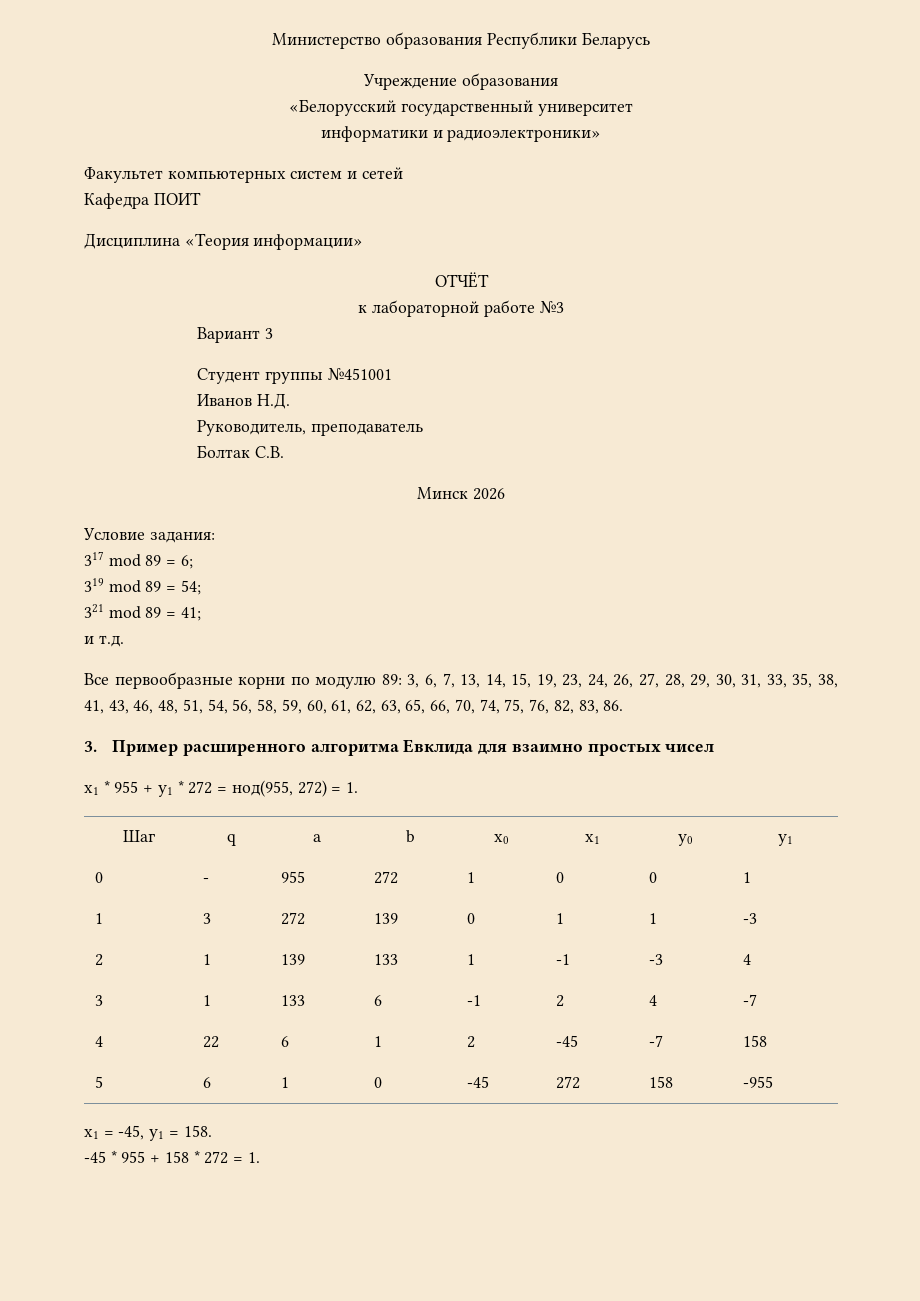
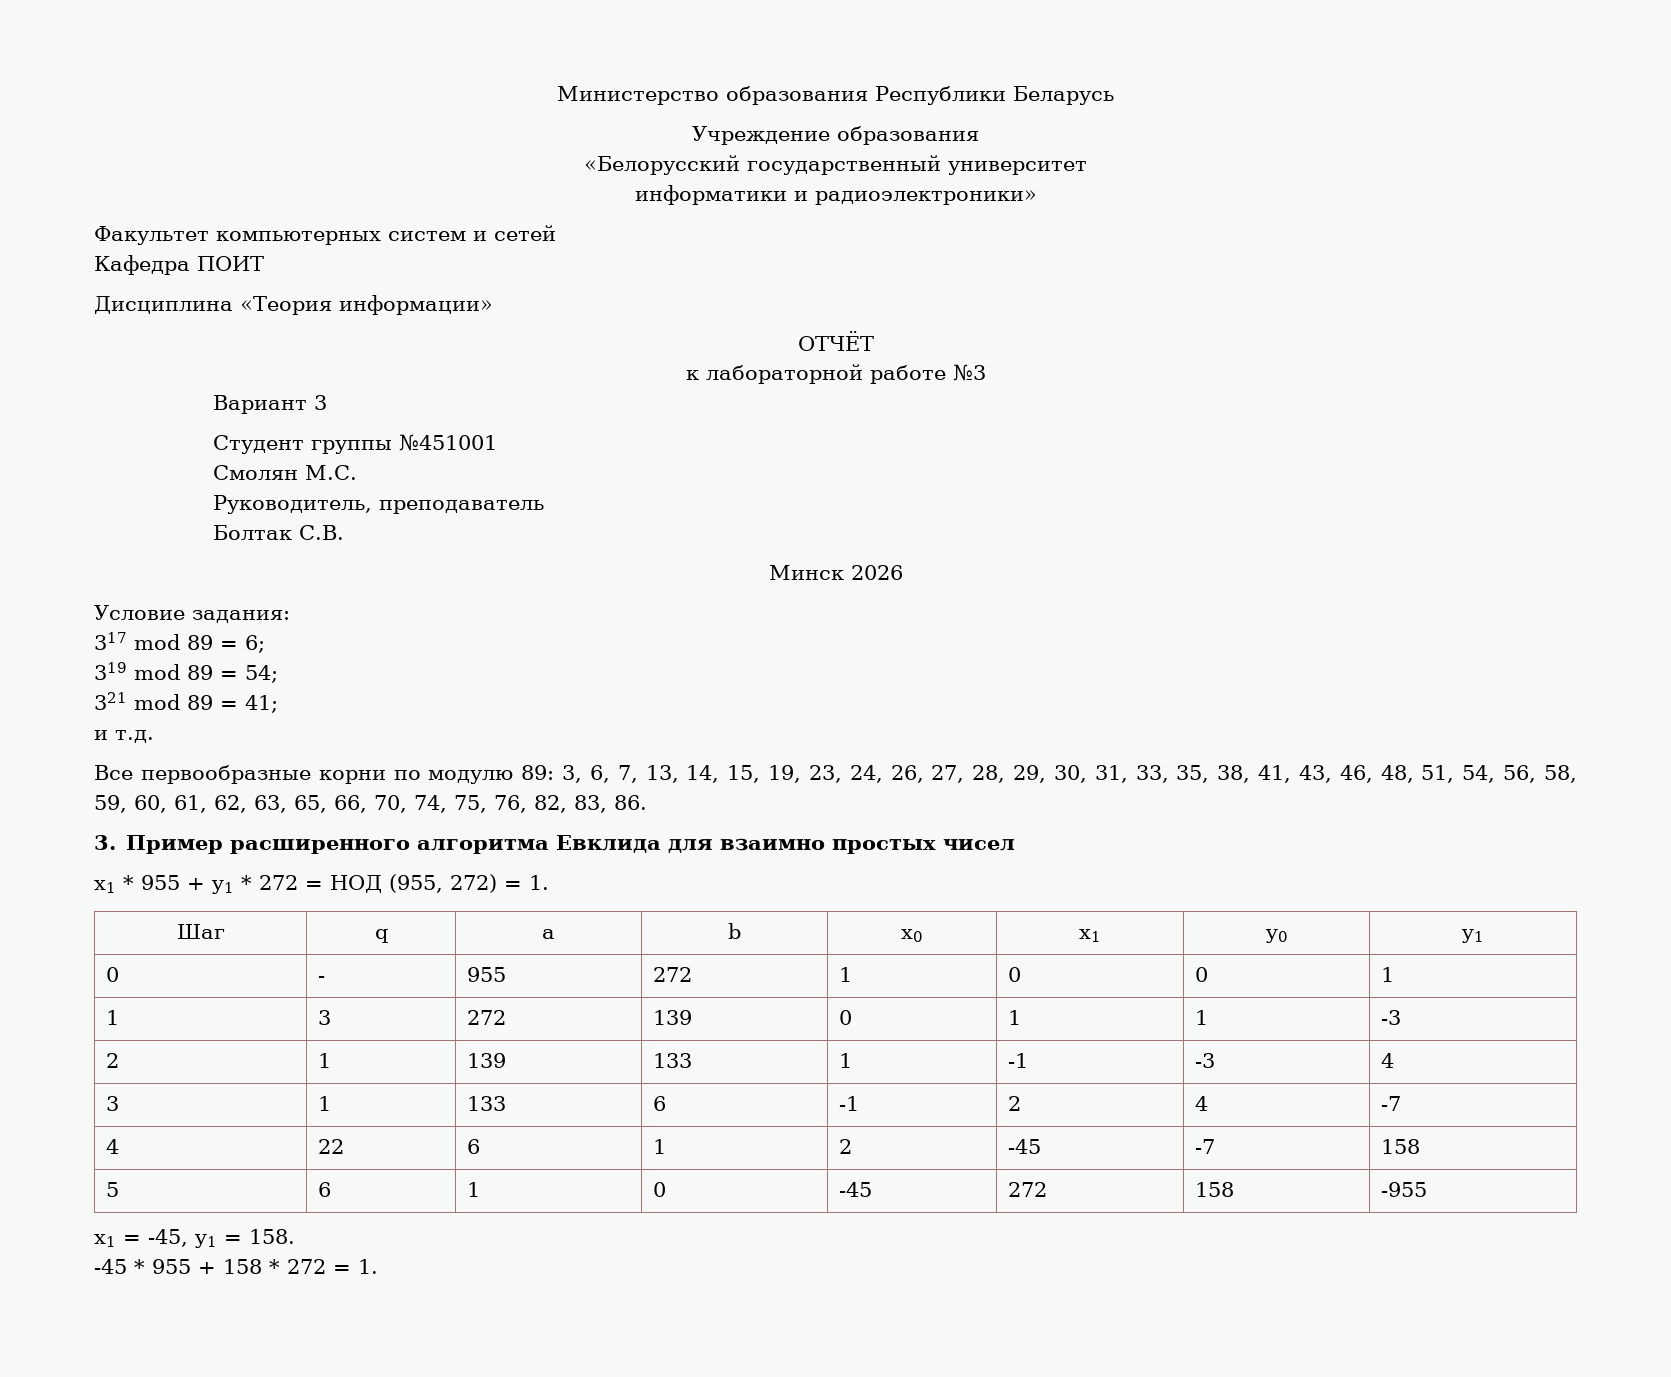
- Иванов Н.Д.
+ Смолян М.С.
- x1 * 955 + y1 * 272 = нод(955, 272) = 1.
+ x1 * 955 + y1 * 272 = НОД (955, 272) = 1.

